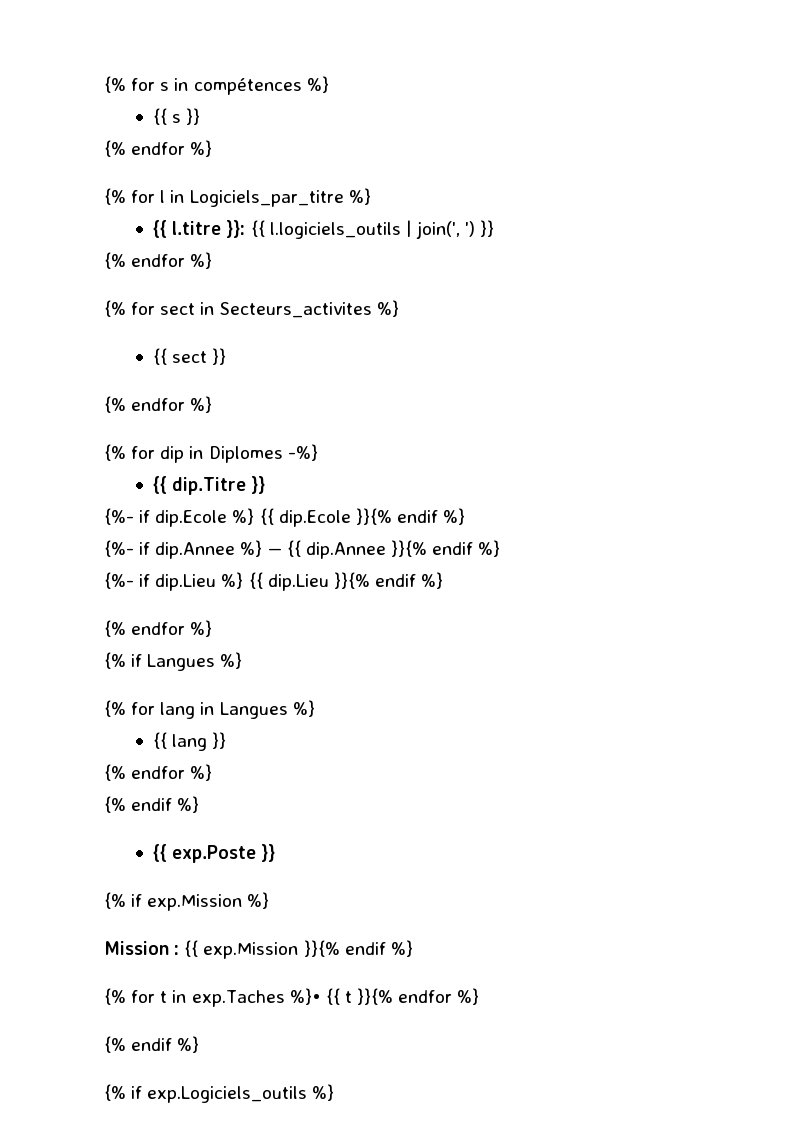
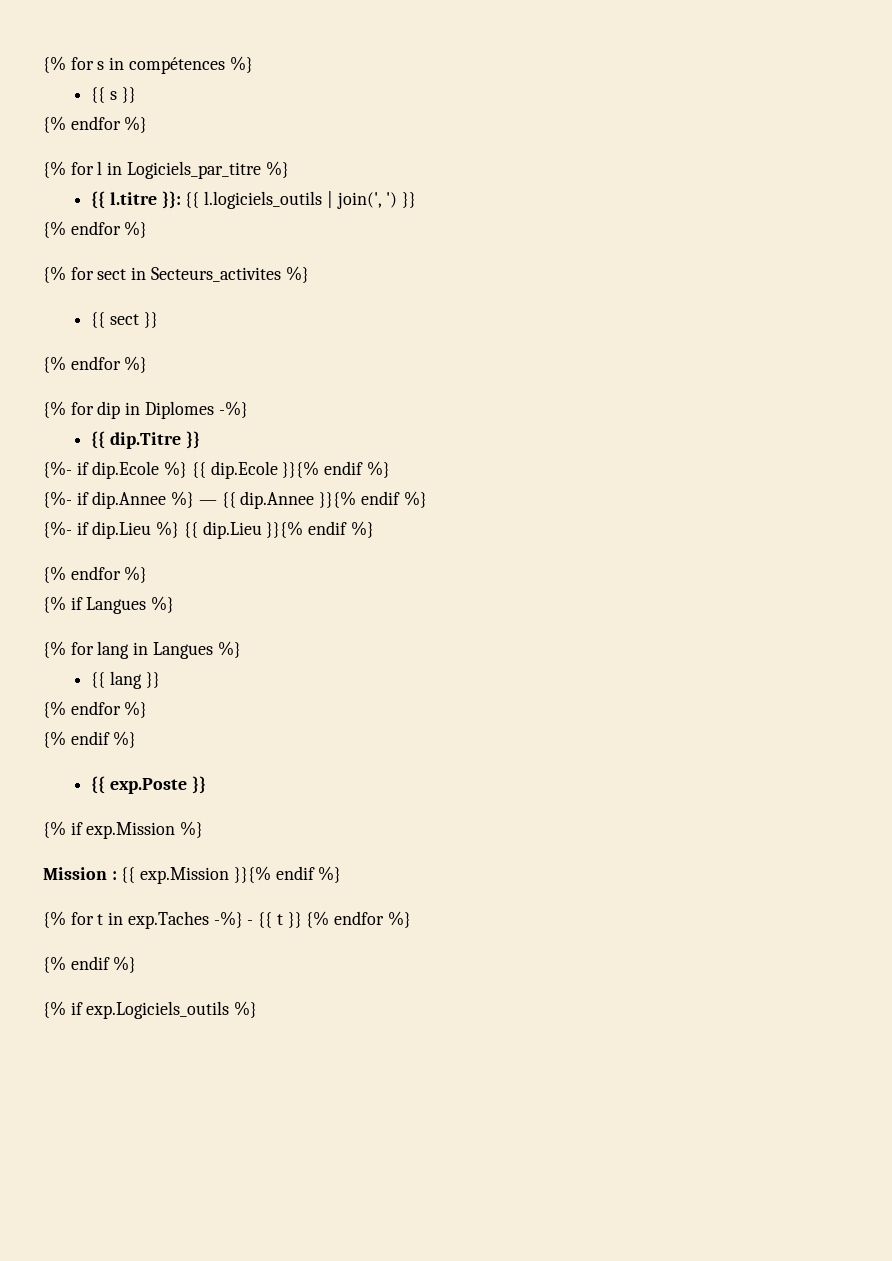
- {% for t in exp.Taches %}• {{ t }}{% endfor %}
+ {% for t in exp.Taches -%} - {{ t }} {% endfor %}

